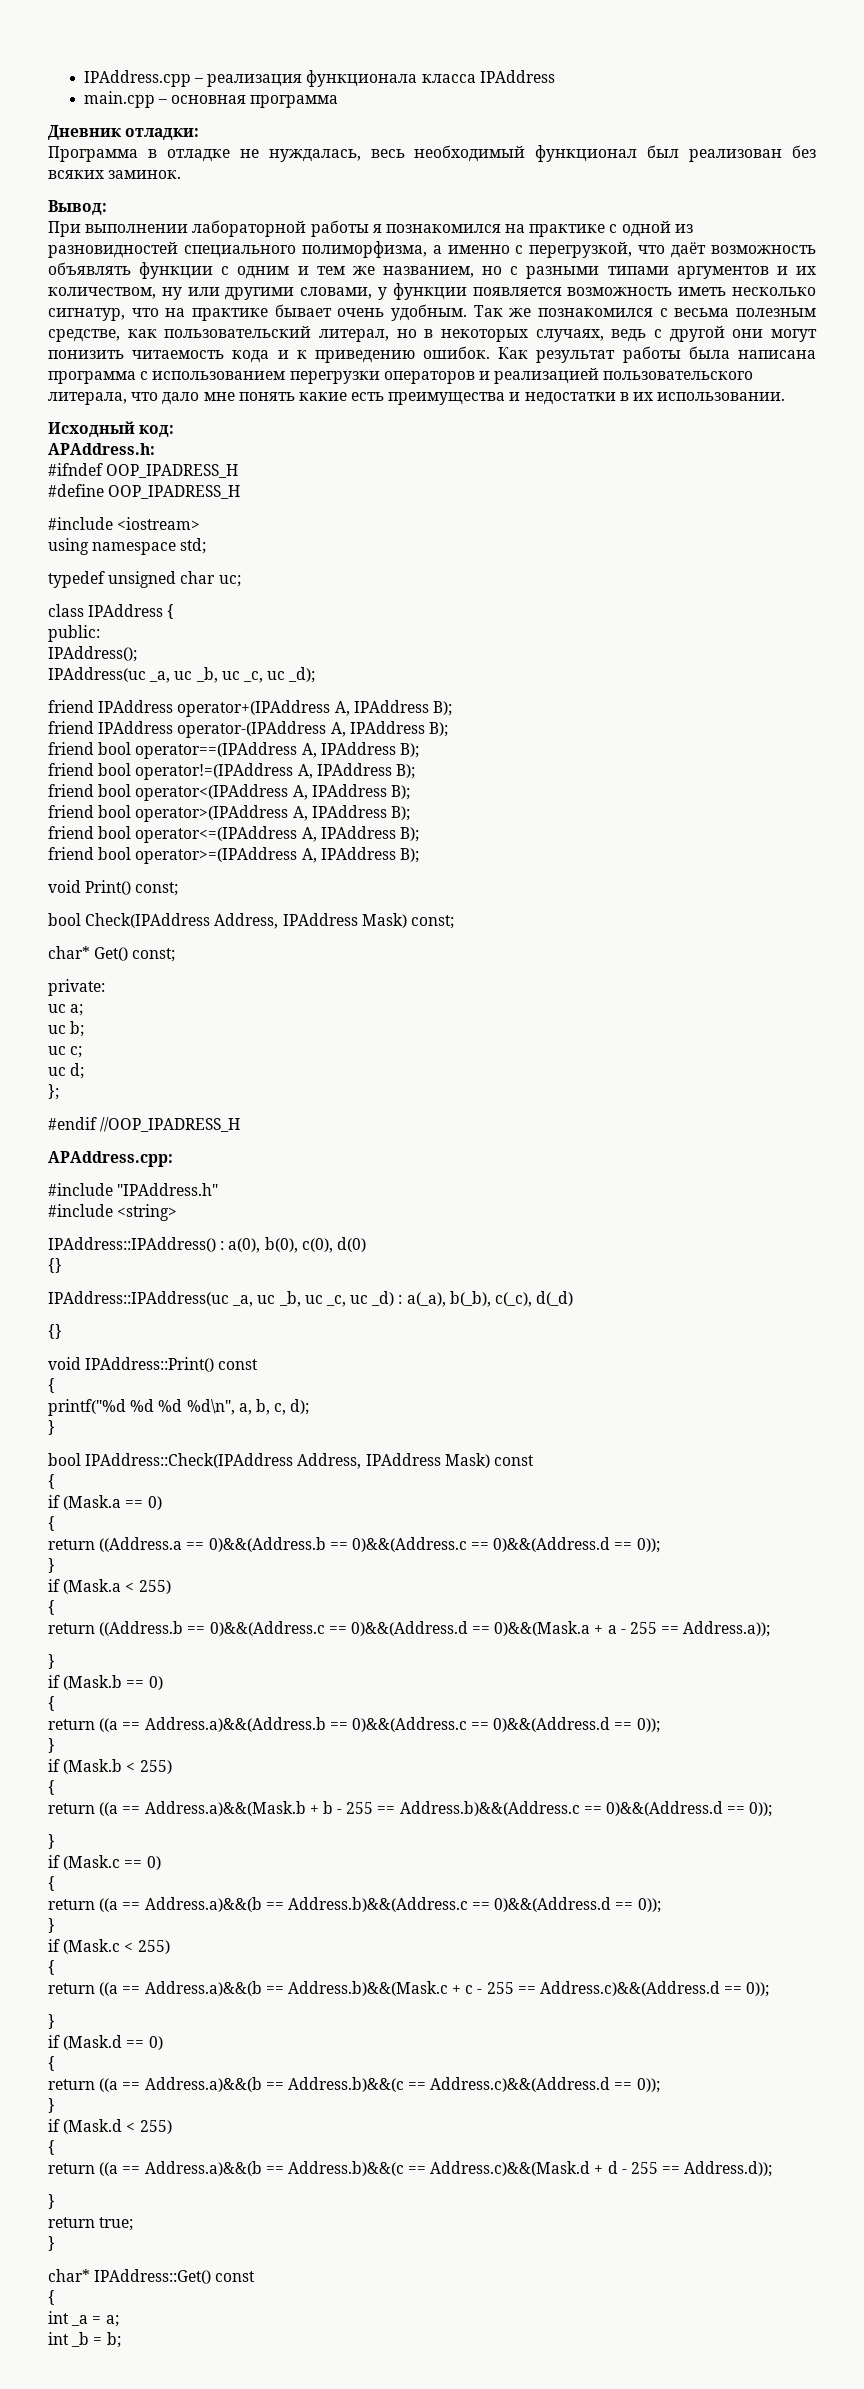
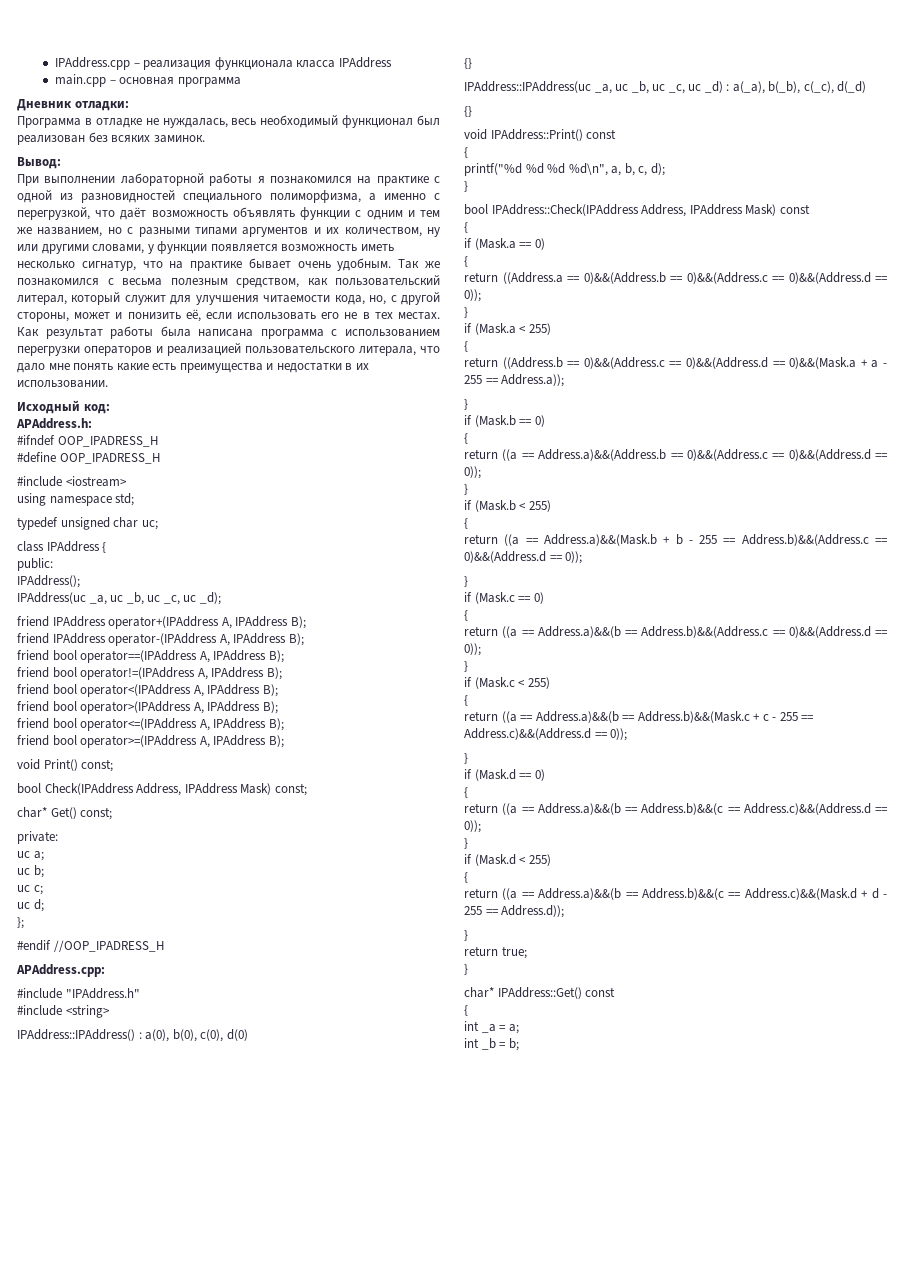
- Так же познакомился с весьма полезным средстве, как пользовательский литерал, но в некоторых случаях, ведь с другой они могут понизить читаемость кода и к приведению ошибок.
+ Так же познакомился с весьма полезным средством, как пользовательский литерал, который служит для улучшения читаемости кода, но, с другой стороны, может и понизить её, если использовать его не в тех местах.

